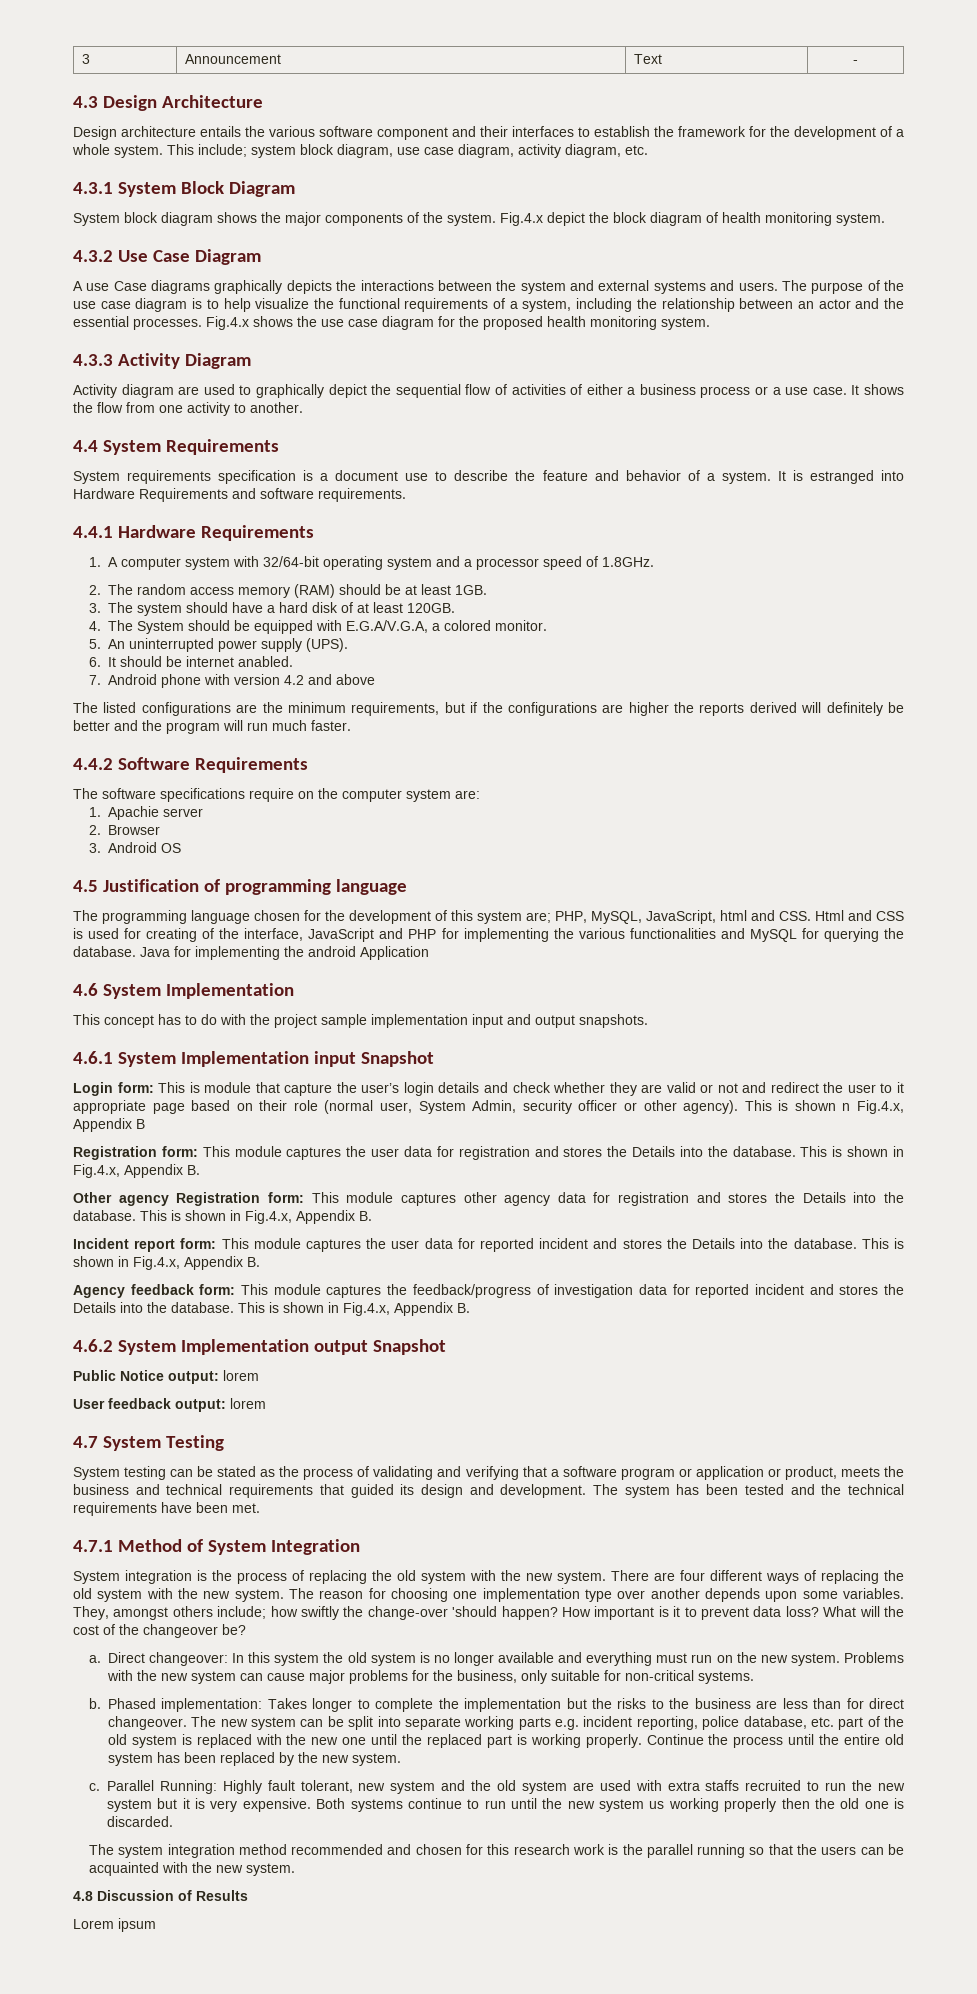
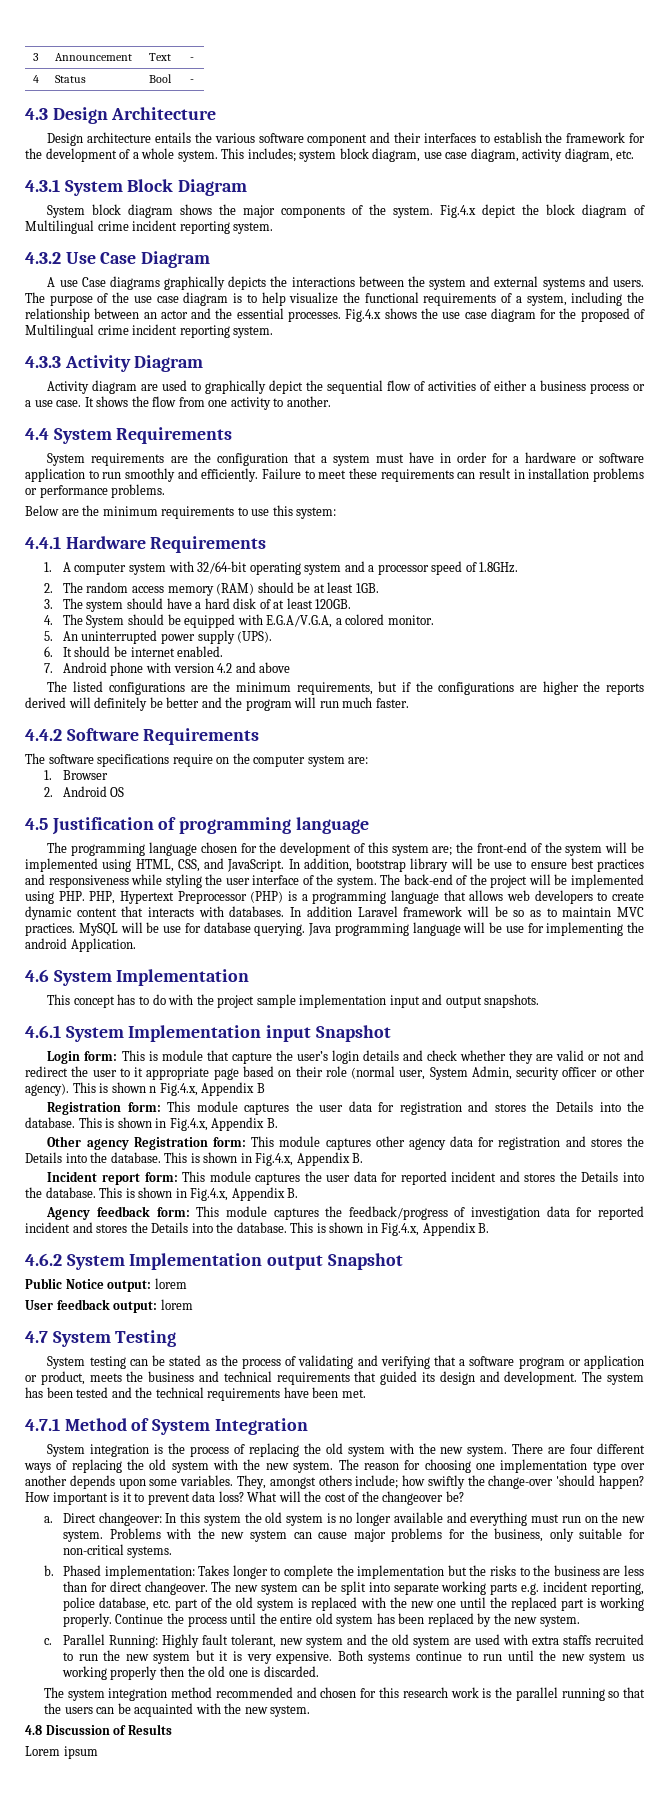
+ 4 | Status | Bool | -
- This include; system block diagram, use case diagram, activity diagram, etc.
+ This includes; system block diagram, use case diagram, activity diagram, etc.
- Fig.4.x depict the block diagram of health monitoring system.
+ Fig.4.x depict the block diagram of Multilingual crime incident reporting system.
- Fig.4.x shows the use case diagram for the proposed health monitoring system.
+ Fig.4.x shows the use case diagram for the proposed of Multilingual crime incident reporting system.
- System requirements specification is a document use to describe the feature and behavior of a system. It is estranged into Hardware Requirements and software requirements.
+ System requirements are the configuration that a system must have in order for a hardware or software application to run smoothly and efficiently. Failure to meet these requirements can result in installation problems or performance problems.
+ Below are the minimum requirements to use this system:
- 6. It should be internet anabled.
+ 6. It should be internet enabled.
- 1. Apachie server
- 2. Browser
+ 1. Browser
- 3. Android OS
+ 2. Android OS
- The programming language chosen for the development of this system are; PHP, MySQL, JavaScript, html and CSS. Html and CSS is used for creating of the interface, JavaScript and PHP for implementing the various functionalities and MySQL for querying the database. Java for implementing the android Application
+ The programming language chosen for the development of this system are; the front-end of the system will be implemented using HTML, CSS, and JavaScript. In addition, bootstrap library will be use to ensure best practices and responsiveness while styling the user interface of the system. The back-end of the project will be implemented using PHP. PHP, Hypertext Preprocessor (PHP) is a programming language that allows web developers to create dynamic content that interacts with databases. In addition Laravel framework will be so as to maintain MVC practices. MySQL will be use for database querying. Java programming language will be use for implementing the android Application.

